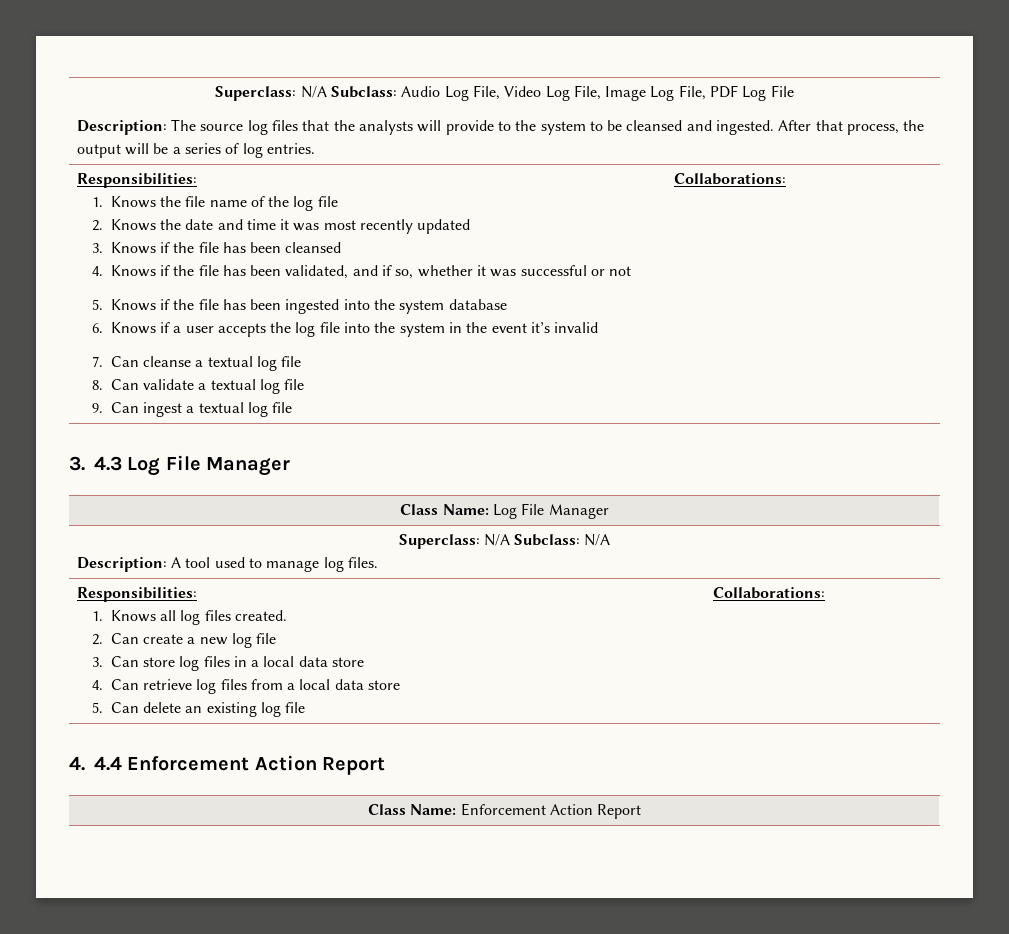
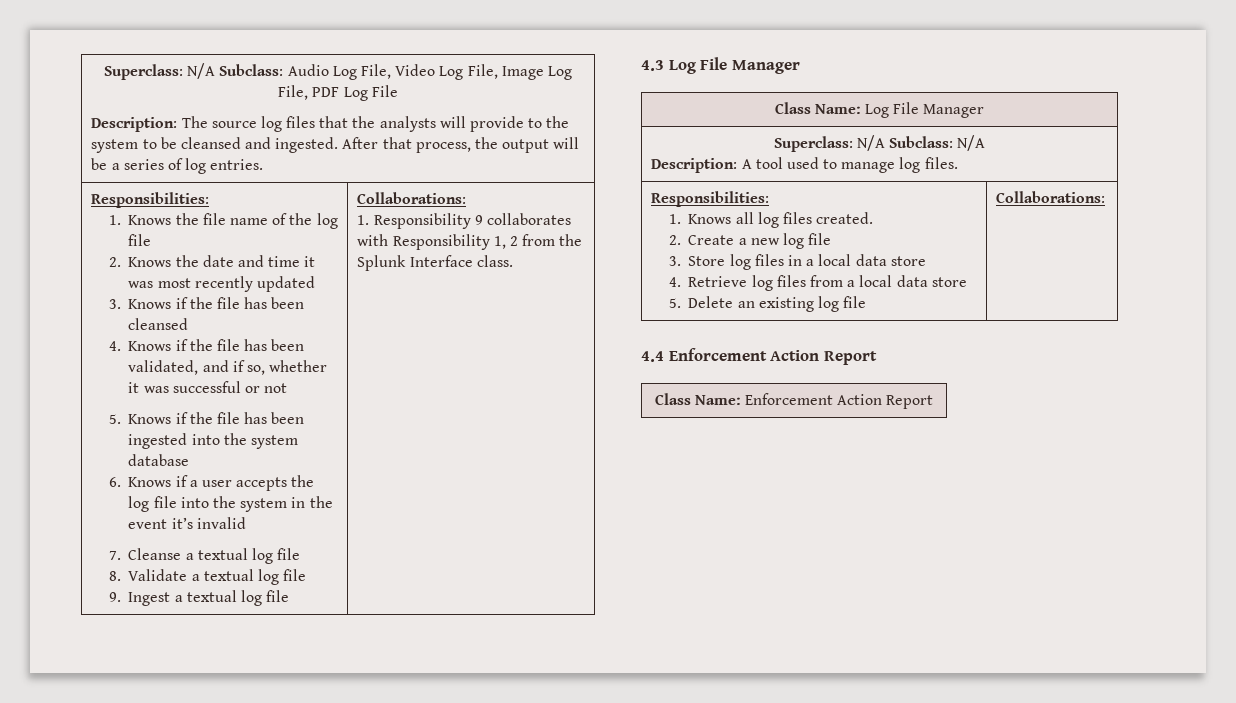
- 7. Can cleanse a textual log file
+ 7. Cleanse a textual log file
- 8. Can validate a textual log file
+ 8. Validate a textual log file
- 9. Can ingest a textual log file
+ 9. Ingest a textual log file
- 3. 4.3 Log File Manager
+ 1. Responsibility 9 collaborates with Responsibility 1, 2 from the Splunk Interface class.
+ 4.3 Log File Manager
- 2. Can create a new log file
+ 2. Create a new log file
- 3. Can store log files in a local data store
+ 3. Store log files in a local data store
- 4. Can retrieve log files from a local data store
+ 4. Retrieve log files from a local data store
- 5. Can delete an existing log file
+ 5. Delete an existing log file
- 4. 4.4 Enforcement Action Report
+ 4.4 Enforcement Action Report

